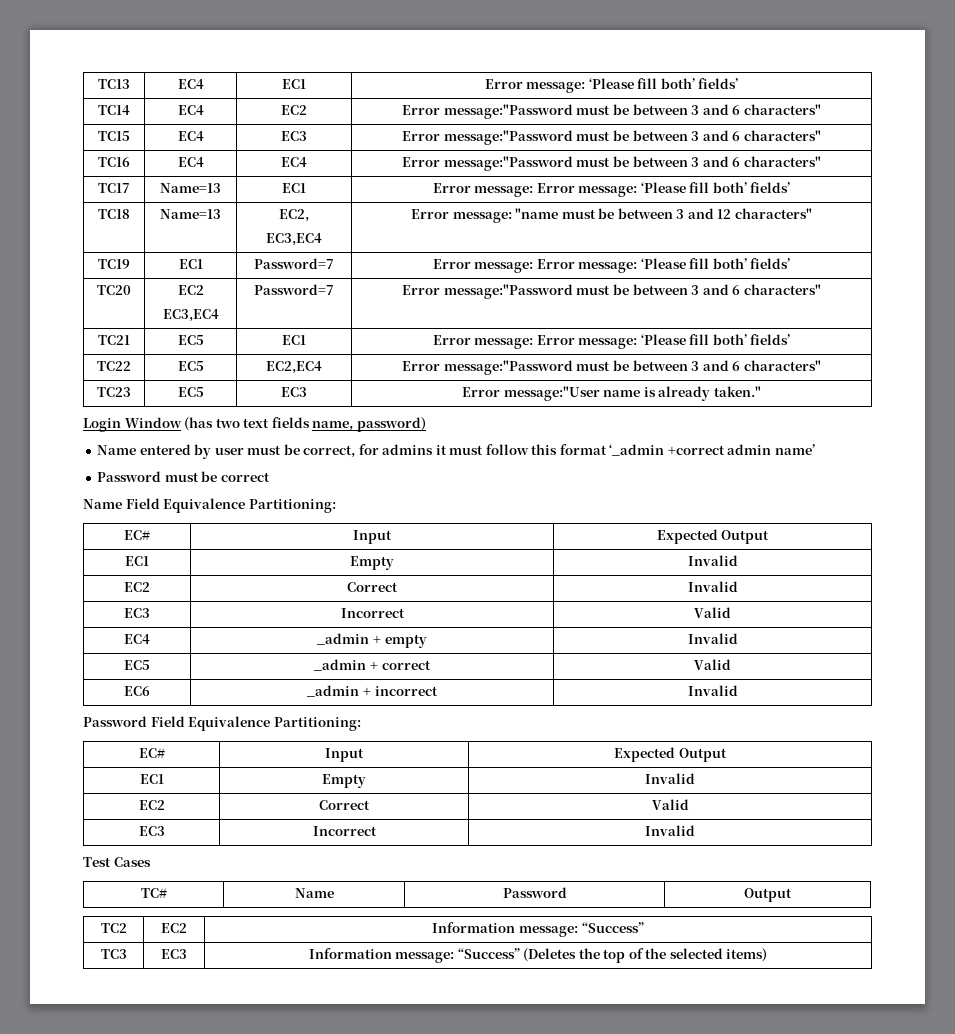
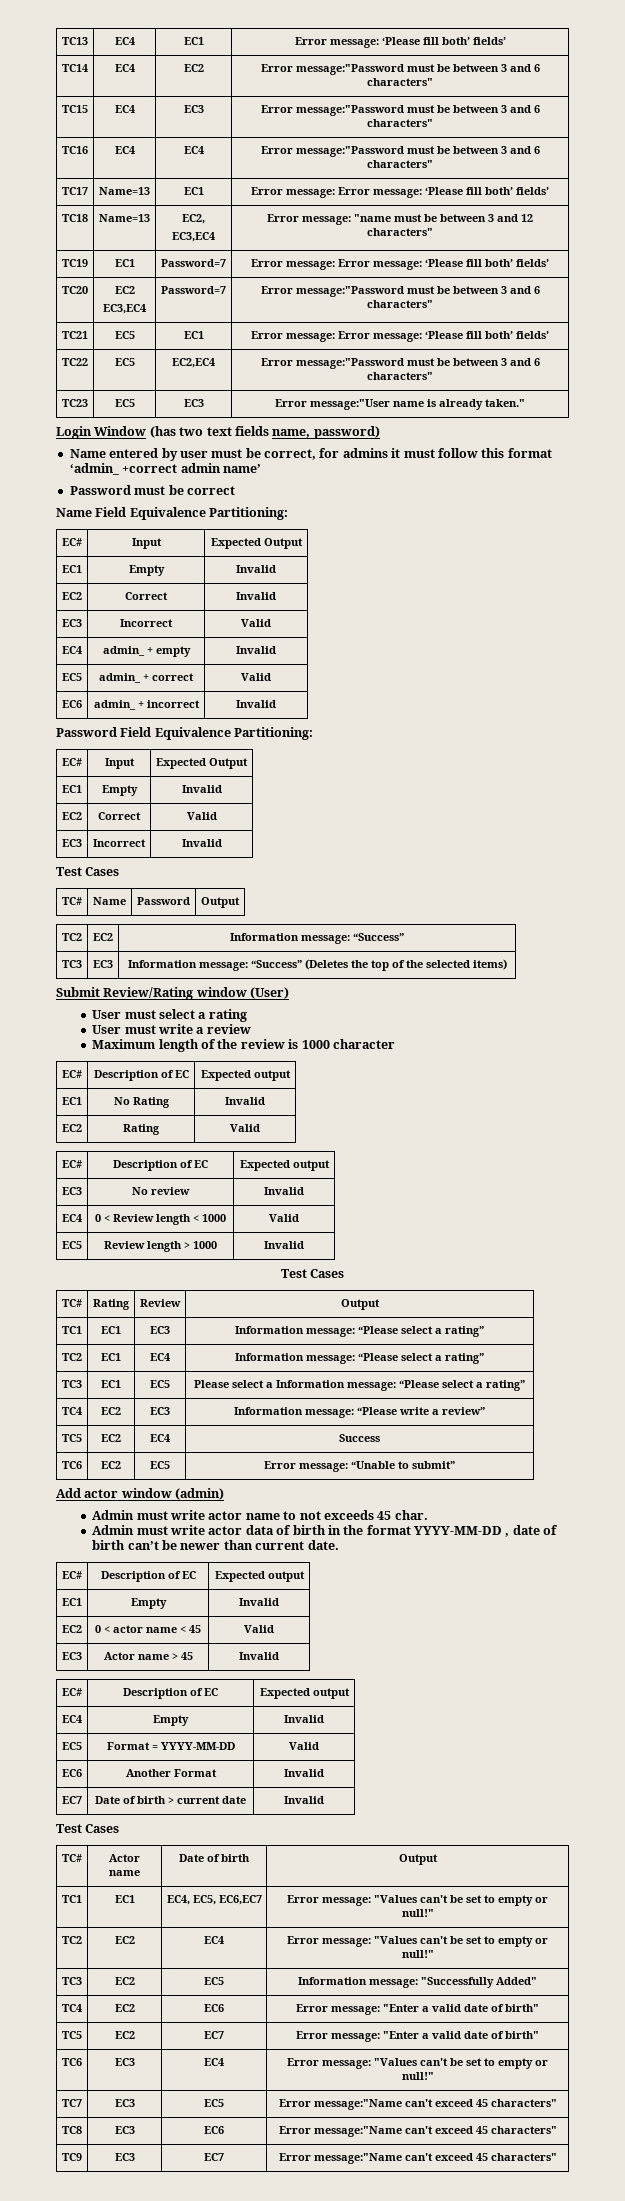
- Name entered by user must be correct, for admins it must follow this format ‘_admin +correct admin name’
+ Name entered by user must be correct, for admins it must follow this format ‘admin_ +correct admin name’
- EC4 | _admin + empty | Invalid
+ EC4 | admin_ + empty | Invalid
- EC5 | _admin + correct | Valid
+ EC5 | admin_ + correct | Valid
- EC6 | _admin + incorrect | Invalid
+ EC6 | admin_ + incorrect | Invalid
+ Submit Review/Rating window (User)
+ User must select a rating
+ User must write a review
+ Maximum length of the review is 1000 character
+ EC# | Description of EC | Expected output
+ EC1 | No Rating | Invalid
+ EC2 | Rating | Valid
+ EC# | Description of EC | Expected output
+ EC3 | No review | Invalid
+ EC4 | 0 < Review length < 1000 | Valid
+ EC5 | Review length > 1000 | Invalid
+ Test Cases
+ TC# | Rating | Review | Output
+ TC1 | EC1 | EC3 | Information message: “Please select a rating”
+ TC2 | EC1 | EC4 | Information message: “Please select a rating”
+ TC3 | EC1 | EC5 | Please select a Information message: “Please select a rating”
+ TC4 | EC2 | EC3 | Information message: “Please write a review”
+ TC5 | EC2 | EC4 | Success
+ TC6 | EC2 | EC5 | Error message: “Unable to submit”
+ Add actor window (admin)
+ Admin must write actor name to not exceeds 45 char.
+ Admin must write actor data of birth in the format YYYY-MM-DD , date of birth can’t be newer than current date.
+ EC# | Description of EC | Expected output
+ EC1 | Empty | Invalid
+ EC2 | 0 < actor name < 45 | Valid
+ EC3 | Actor name > 45 | Invalid
+ EC# | Description of EC | Expected output
+ EC4 | Empty | Invalid
+ EC5 | Format = YYYY-MM-DD | Valid
+ EC6 | Another Format | Invalid
+ EC7 | Date of birth > current date | Invalid
+ Test Cases
+ TC# | Actor name | Date of birth | Output
+ TC1 | EC1 | EC4, EC5, EC6,EC7 | Error message: "Values can't be set to empty or null!"
+ TC2 | EC2 | EC4 | Error message: "Values can't be set to empty or null!"
+ TC3 | EC2 | EC5 | Information message: "Successfully Added"
+ TC4 | EC2 | EC6 | Error message: "Enter a valid date of birth"
+ TC5 | EC2 | EC7 | Error message: "Enter a valid date of birth"
+ TC6 | EC3 | EC4 | Error message: "Values can't be set to empty or null!"
+ TC7 | EC3 | EC5 | Error message:"Name can't exceed 45 characters"
+ TC8 | EC3 | EC6 | Error message:"Name can't exceed 45 characters"
+ TC9 | EC3 | EC7 | Error message:"Name can't exceed 45 characters"

